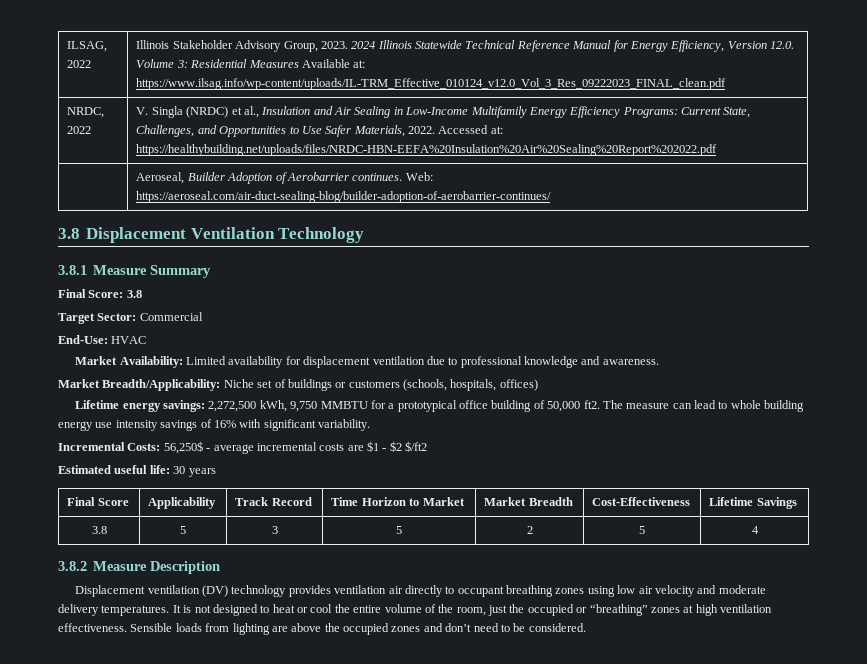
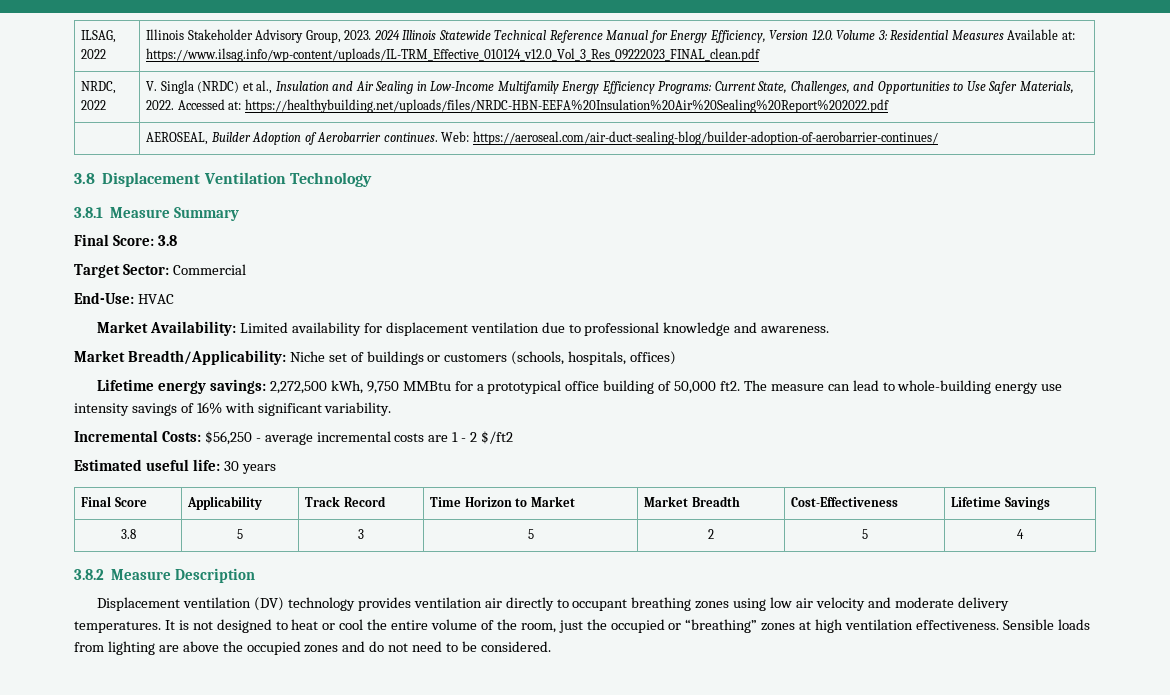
- | Aeroseal, Builder Adoption of Aerobarrier continues. Web: https://aeroseal.com/air-duct-sealing-blog/builder-adoption-of-aerobarrier-continues/
+ | AEROSEAL, Builder Adoption of Aerobarrier continues. Web: https://aeroseal.com/air-duct-sealing-blog/builder-adoption-of-aerobarrier-continues/
- Lifetime energy savings: 2,272,500 kWh, 9,750 MMBTU for a prototypical office building of 50,000 ft2.
+ Lifetime energy savings: 2,272,500 kWh, 9,750 MMBtu for a prototypical office building of 50,000 ft2.
- The measure can lead to whole building energy use intensity savings of 16% with significant variability.
+ The measure can lead to whole-building energy use intensity savings of 16% with significant variability.
- Incremental Costs: 56,250$ - average incremental costs are $1 - $2 $/ft2
+ Incremental Costs: $56,250 - average incremental costs are 1 - 2 $/ft2
- Sensible loads from lighting are above the occupied zones and don’t need to be considered.
+ Sensible loads from lighting are above the occupied zones and do not need to be considered.

